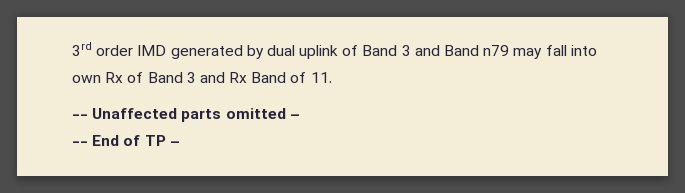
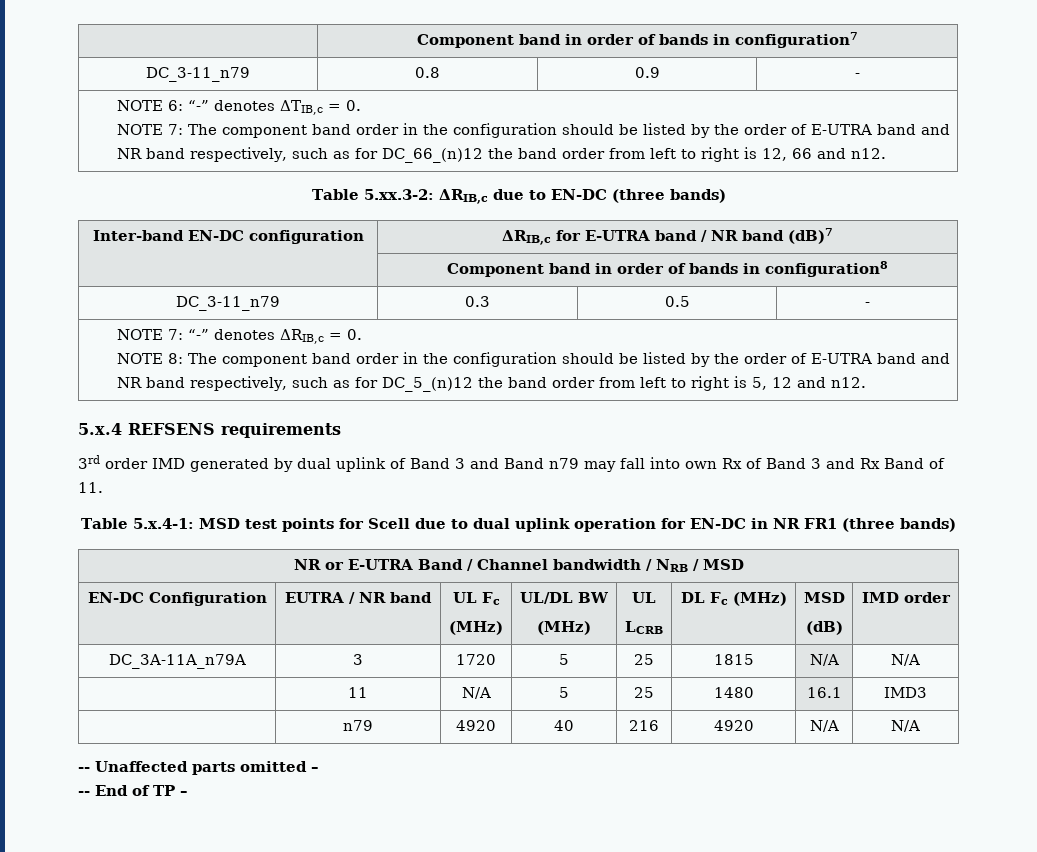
+ | Component band in order of bands in configuration7
+ DC_3-11_n79 | 0.8 | 0.9 | -
+ NOTE 6: “-” denotes ΔTIB,c = 0.
+ NOTE 7: The component band order in the configuration should be listed by the order of E-UTRA band and NR band respectively, such as for DC_66_(n)12 the band order from left to right is 12, 66 and n12.
+ Table 5.xx.3-2: ΔRIB,c due to EN-DC (three bands)
+ Inter-band EN-DC configuration | ΔRIB,c for E-UTRA band / NR band (dB)7
+ | Component band in order of bands in configuration8
+ DC_3-11_n79 | 0.3 | 0.5 | -
+ NOTE 7: “-” denotes ΔRIB,c = 0.
+ NOTE 8: The component band order in the configuration should be listed by the order of E-UTRA band and NR band respectively, such as for DC_5_(n)12 the band order from left to right is 5, 12 and n12.
+ 5.x.4 REFSENS requirements
+ Table 5.x.4-1: MSD test points for Scell due to dual uplink operation for EN-DC in NR FR1 (three bands)
+ NR or E-UTRA Band / Channel bandwidth / NRB / MSD
+ EN-DC Configuration | EUTRA / NR band | UL Fc
+ (MHz) | UL/DL BW
+ (MHz) | UL
+ LCRB | DL Fc (MHz) | MSD
+ (dB) | IMD order
+ DC_3A-11A_n79A | 3 | 1720 | 5 | 25 | 1815 | N/A | N/A
+ | 11 | N/A | 5 | 25 | 1480 | 16.1 | IMD3
+ | n79 | 4920 | 40 | 216 | 4920 | N/A | N/A

